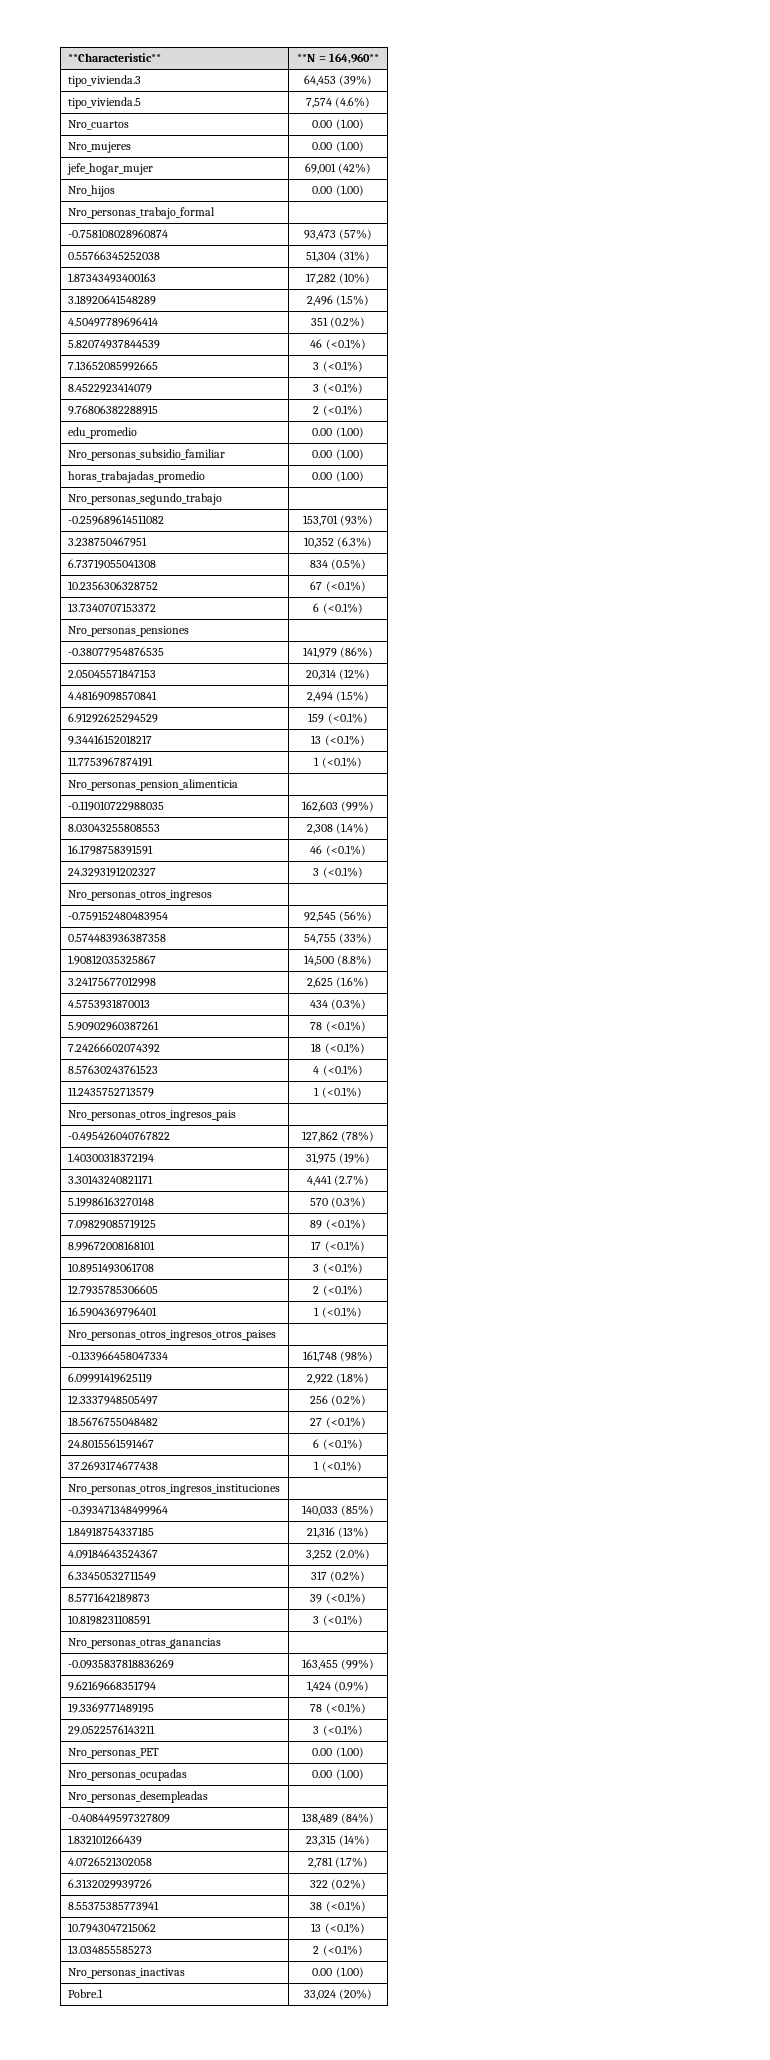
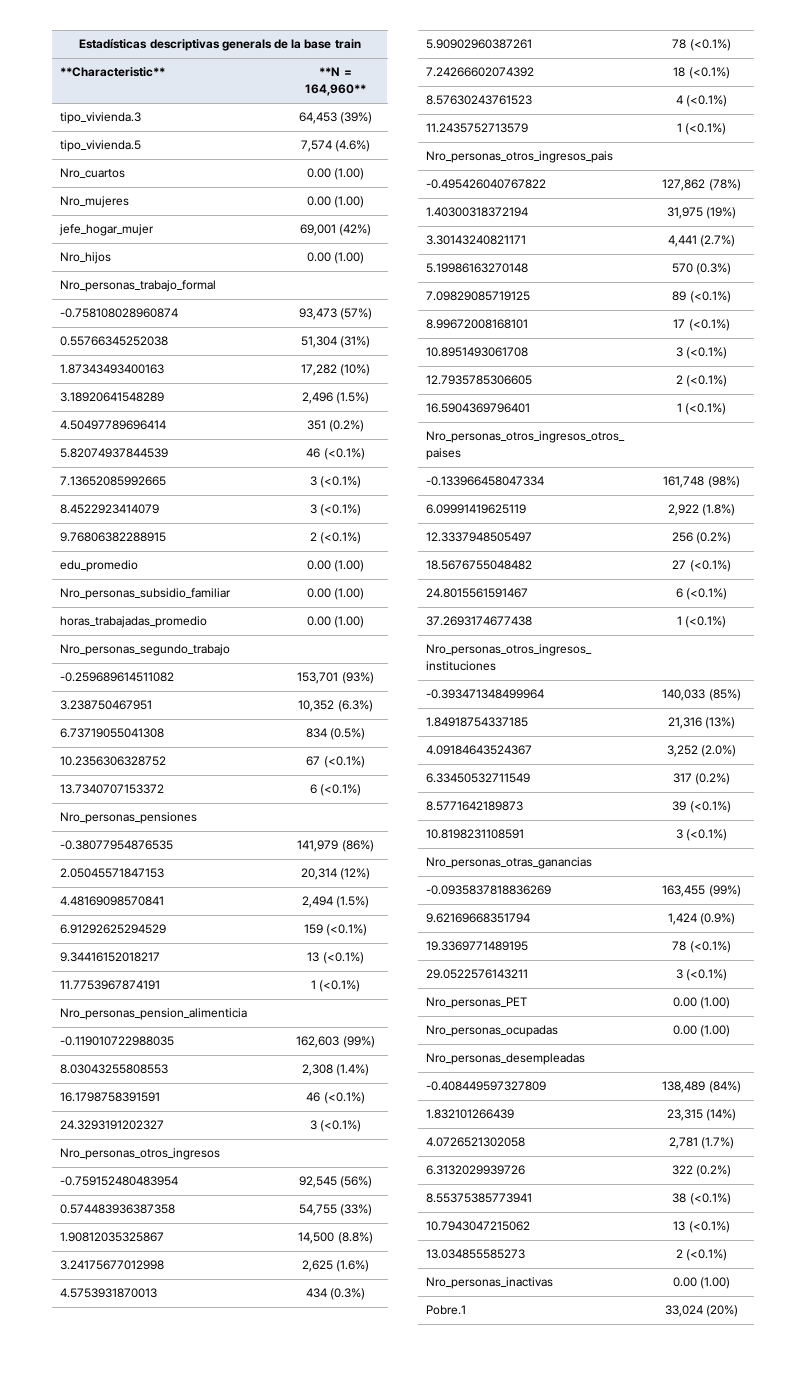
+ Estadísticas descriptivas generals de la base train

